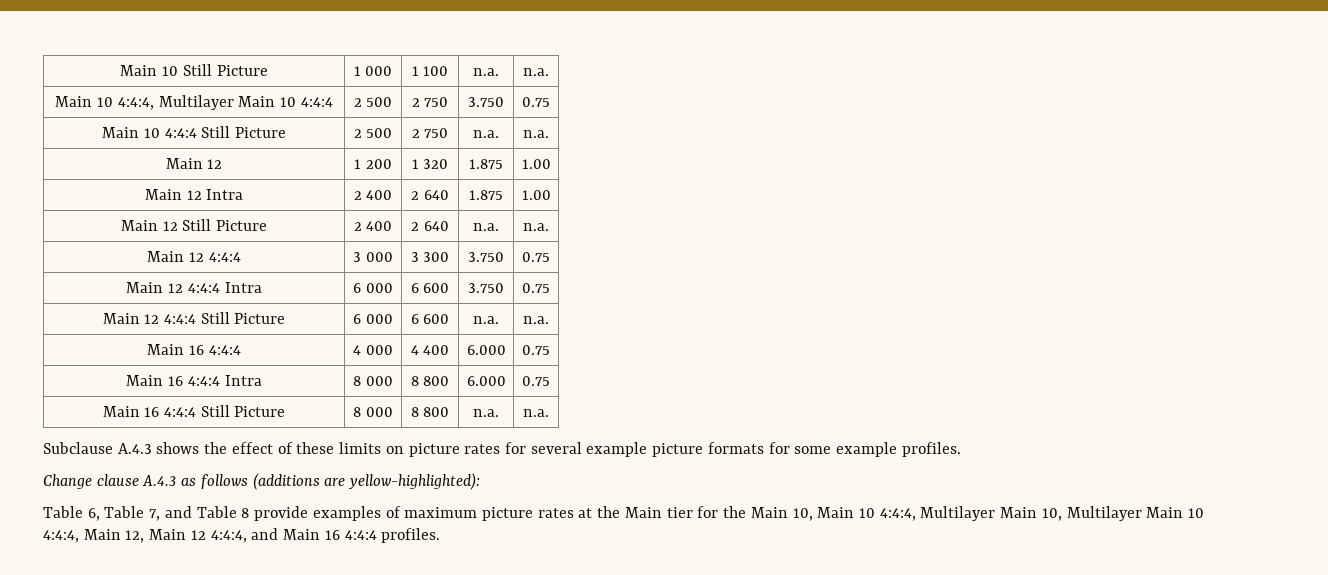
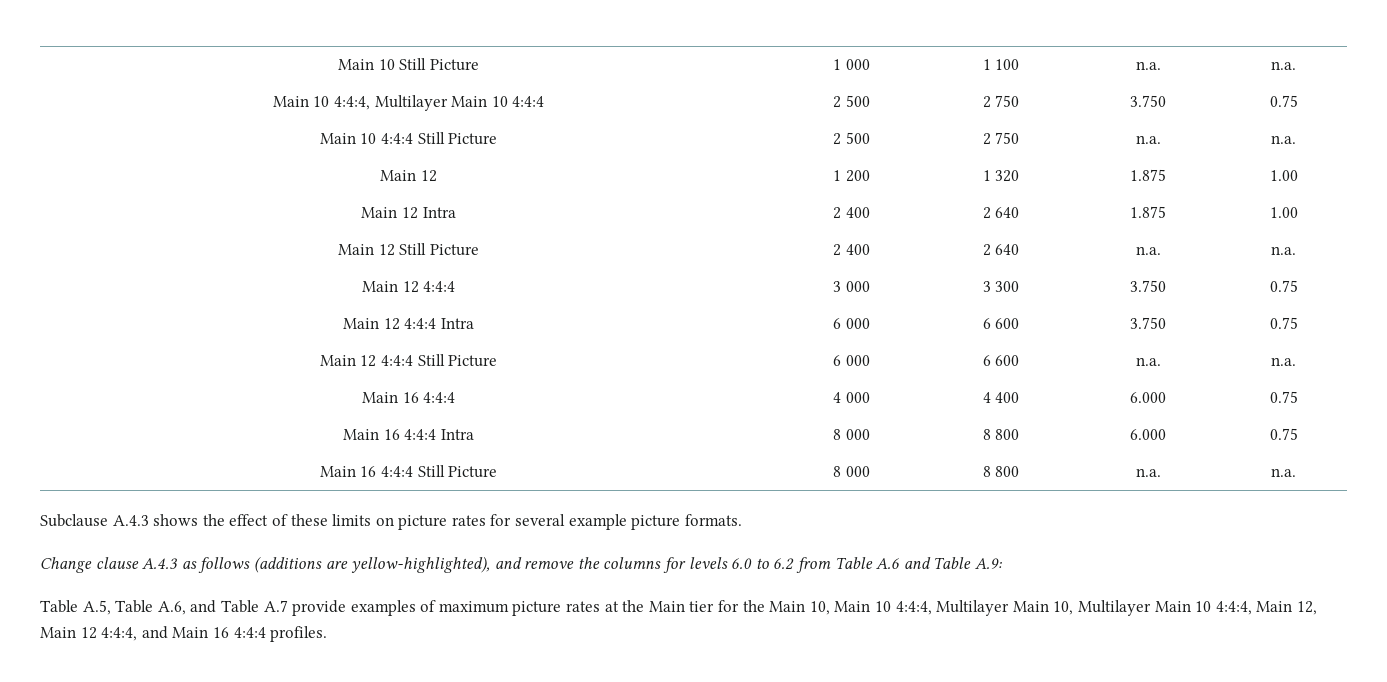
- Subclause A.4.3 shows the effect of these limits on picture rates for several example picture formats for some example profiles.
+ Subclause A.4.3 shows the effect of these limits on picture rates for several example picture formats.
- Change clause A.4.3 as follows (additions are yellow-highlighted):
- Table 6, Table 7, and Table 8 provide examples of maximum picture rates at the Main tier for the Main 10, Main 10 4:4:4, Multilayer Main 10, Multilayer Main 10 4:4:4, Main 12, Main 12 4:4:4, and Main 16 4:4:4 profiles.
+ Change clause A.4.3 as follows (additions are yellow-highlighted), and remove the columns for levels 6.0 to 6.2 from Table A.6 and Table A.9:
+ Table A.5, Table A.6, and Table A.7 provide examples of maximum picture rates at the Main tier for the Main 10, Main 10 4:4:4, Multilayer Main 10, Multilayer Main 10 4:4:4, Main 12, Main 12 4:4:4, and Main 16 4:4:4 profiles.

